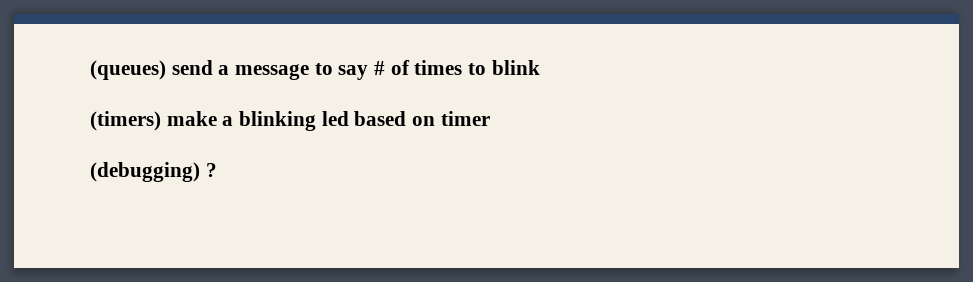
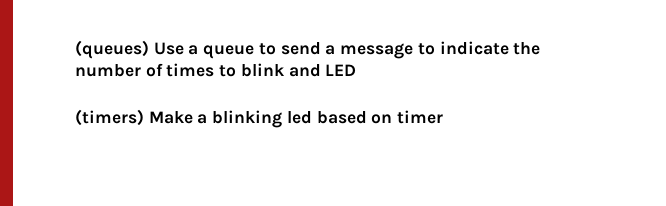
- (queues) send a message to say # of times to blink
+ (queues) Use a queue to send a message to indicate the number of times to blink and LED
- (timers) make a blinking led based on timer
+ (timers) Make a blinking led based on timer
- (debugging) ?

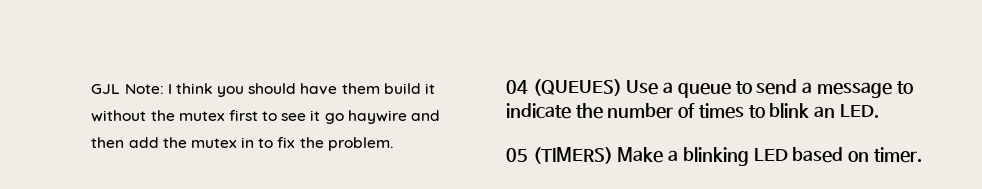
- (queues) Use a queue to send a message to indicate the number of times to blink and LED
- (timers) Make a blinking led based on timer
+ GJL Note: I think you should have them build it without the mutex first to see it go haywire and then add the mutex in to fix the problem.
+ 04 (QUEUES) Use a queue to send a message to indicate the number of times to blink an LED.
+ 05 (TIMERS) Make a blinking LED based on timer.

